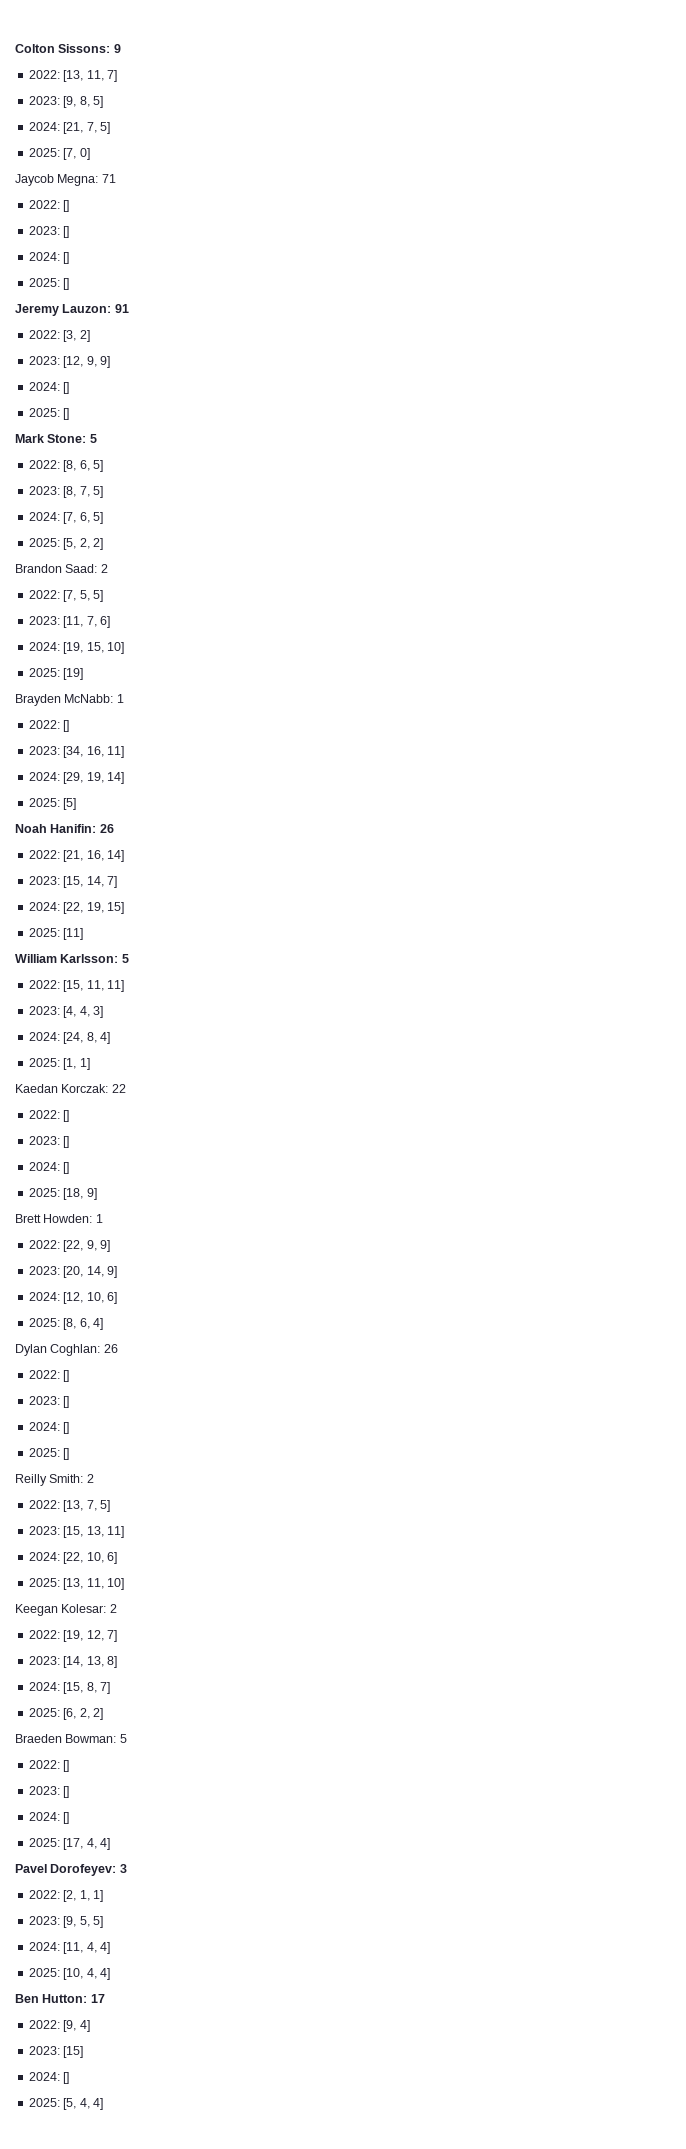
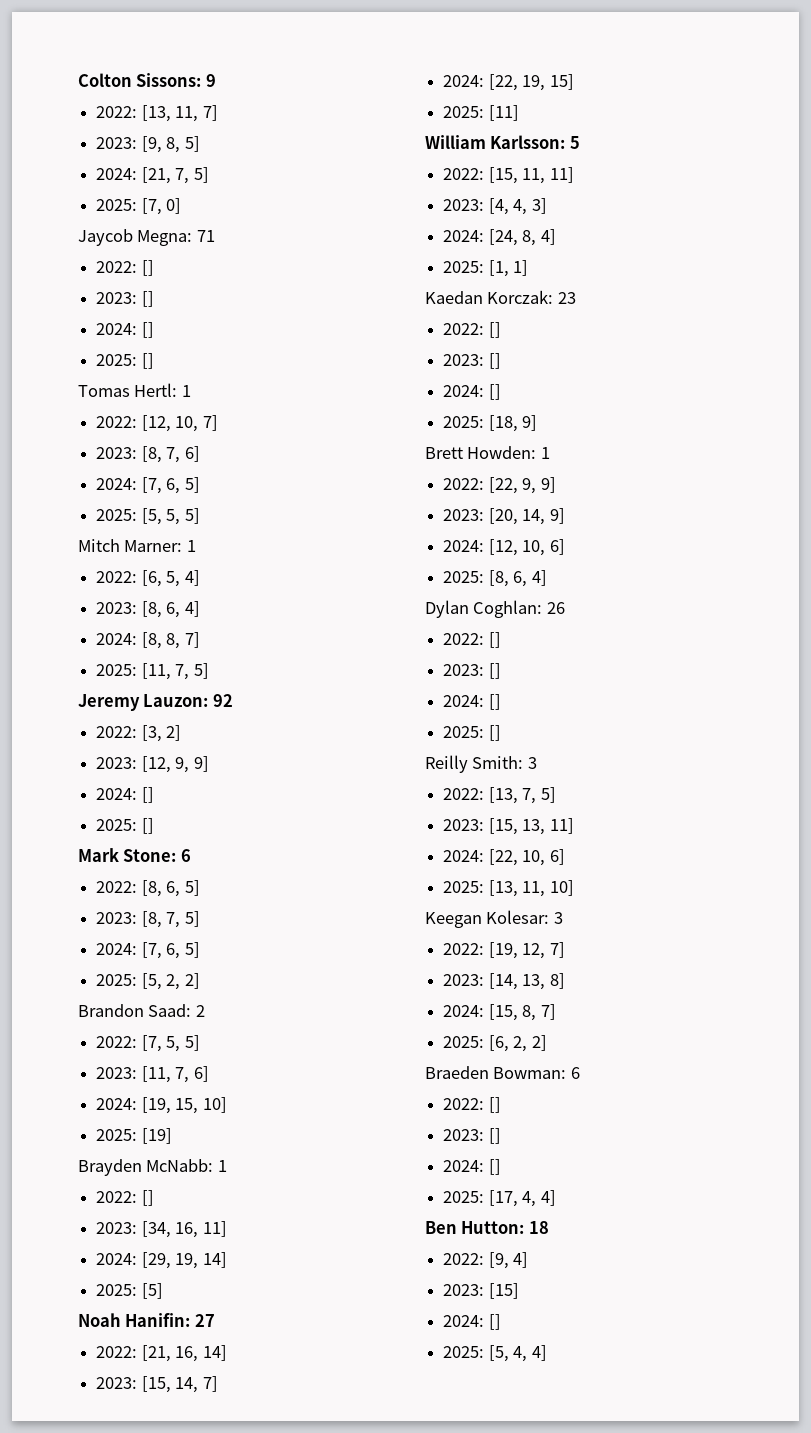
+ Tomas Hertl: 1
+ 2022: [12, 10, 7]
+ 2023: [8, 7, 6]
+ 2024: [7, 6, 5]
+ 2025: [5, 5, 5]
+ Mitch Marner: 1
+ 2022: [6, 5, 4]
+ 2023: [8, 6, 4]
+ 2024: [8, 8, 7]
+ 2025: [11, 7, 5]
- Jeremy Lauzon: 91
+ Jeremy Lauzon: 92
- Mark Stone: 5
+ Mark Stone: 6
- Noah Hanifin: 26
+ Noah Hanifin: 27
- Kaedan Korczak: 22
+ Kaedan Korczak: 23
- Reilly Smith: 2
+ Reilly Smith: 3
- Keegan Kolesar: 2
+ Keegan Kolesar: 3
- Braeden Bowman: 5
+ Braeden Bowman: 6
- Pavel Dorofeyev: 3
- 2022: [2, 1, 1]
- 2023: [9, 5, 5]
- 2024: [11, 4, 4]
- 2025: [10, 4, 4]
- Ben Hutton: 17
+ Ben Hutton: 18

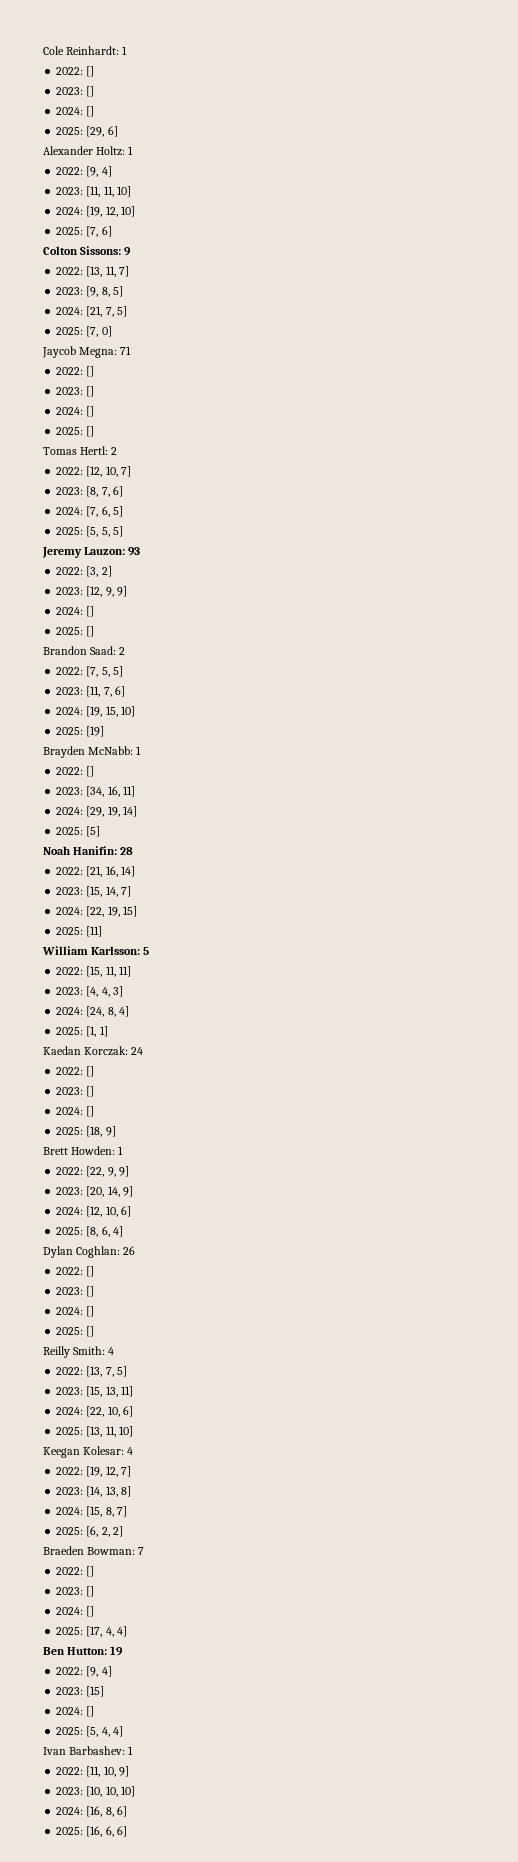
+ Cole Reinhardt: 1
+ 2022: []
+ 2023: []
+ 2024: []
+ 2025: [29, 6]
+ Alexander Holtz: 1
+ 2022: [9, 4]
+ 2023: [11, 11, 10]
+ 2024: [19, 12, 10]
+ 2025: [7, 6]
- Tomas Hertl: 1
+ Tomas Hertl: 2
- Mitch Marner: 1
- 2022: [6, 5, 4]
- 2023: [8, 6, 4]
- 2024: [8, 8, 7]
- 2025: [11, 7, 5]
- Jeremy Lauzon: 92
+ Jeremy Lauzon: 93
- Mark Stone: 6
- 2022: [8, 6, 5]
- 2023: [8, 7, 5]
- 2024: [7, 6, 5]
- 2025: [5, 2, 2]
- Noah Hanifin: 27
+ Noah Hanifin: 28
- Kaedan Korczak: 23
+ Kaedan Korczak: 24
- Reilly Smith: 3
+ Reilly Smith: 4
- Keegan Kolesar: 3
+ Keegan Kolesar: 4
- Braeden Bowman: 6
+ Braeden Bowman: 7
- Ben Hutton: 18
+ Ben Hutton: 19
+ Ivan Barbashev: 1
+ 2022: [11, 10, 9]
+ 2023: [10, 10, 10]
+ 2024: [16, 8, 6]
+ 2025: [16, 6, 6]

